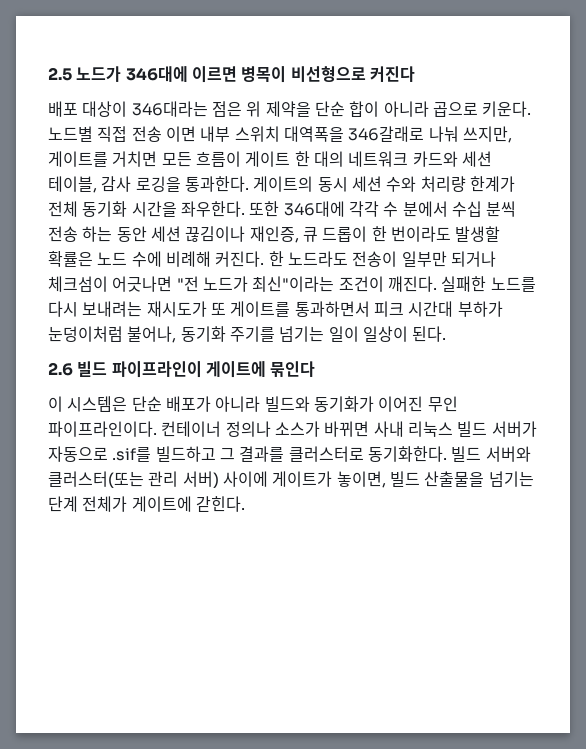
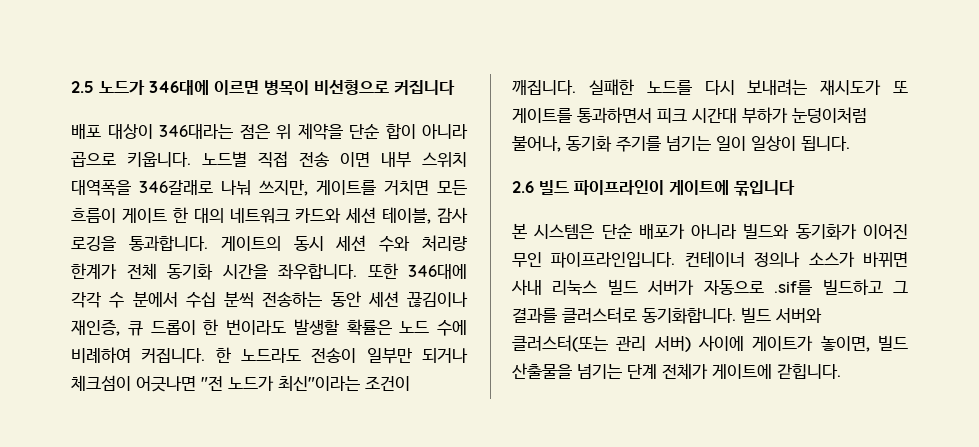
- 2.5 노드가 346대에 이르면 병목이 비선형으로 커진다
+ 2.5 노드가 346대에 이르면 병목이 비선형으로 커집니다
- 배포 대상이 346대라는 점은 위 제약을 단순 합이 아니라 곱으로 키운다.
+ 배포 대상이 346대라는 점은 위 제약을 단순 합이 아니라 곱으로 키웁니다.
- 노드별 직접 전송 이면 내부 스위치 대역폭을 346갈래로 나눠 쓰지만, 게이트를 거치면 모든 흐름이 게이트 한 대의 네트워크 카드와 세션 테이블, 감사 로깅을 통과한다.
+ 노드별 직접 전송 이면 내부 스위치 대역폭을 346갈래로 나눠 쓰지만, 게이트를 거치면 모든 흐름이 게이트 한 대의 네트워크 카드와 세션 테이블, 감사 로깅을 통과합니다.
- 게이트의 동시 세션 수와 처리량 한계가 전체 동기화 시간을 좌우한다.
+ 게이트의 동시 세션 수와 처리량 한계가 전체 동기화 시간을 좌우합니다.
- 또한 346대에 각각 수 분에서 수십 분씩 전송 하는 동안 세션 끊김이나 재인증, 큐 드롭이 한 번이라도 발생할 확률은 노드 수에 비례해 커진다.
+ 또한 346대에 각각 수 분에서 수십 분씩 전송하는 동안 세션 끊김이나 재인증, 큐 드롭이 한 번이라도 발생할 확률은 노드 수에 비례하여 커집니다.
- 한 노드라도 전송이 일부만 되거나 체크섬이 어긋나면 "전 노드가 최신"이라는 조건이 깨진다.
+ 한 노드라도 전송이 일부만 되거나 체크섬이 어긋나면 "전 노드가 최신"이라는 조건이 깨집니다.
- 실패한 노드를 다시 보내려는 재시도가 또 게이트를 통과하면서 피크 시간대 부하가 눈덩이처럼 불어나, 동기화 주기를 넘기는 일이 일상이 된다.
+ 실패한 노드를 다시 보내려는 재시도가 또 게이트를 통과하면서 피크 시간대 부하가 눈덩이처럼 불어나, 동기화 주기를 넘기는 일이 일상이 됩니다.
- 2.6 빌드 파이프라인이 게이트에 묶인다
- 이 시스템은 단순 배포가 아니라 빌드와 동기화가 이어진 무인 파이프라인이다.
+ 2.6 빌드 파이프라인이 게이트에 묶입니다
+ 본 시스템은 단순 배포가 아니라 빌드와 동기화가 이어진 무인 파이프라인입니다.
- 컨테이너 정의나 소스가 바뀌면 사내 리눅스 빌드 서버가 자동으로 .sif를 빌드하고 그 결과를 클러스터로 동기화한다.
+ 컨테이너 정의나 소스가 바뀌면 사내 리눅스 빌드 서버가 자동으로 .sif를 빌드하고 그 결과를 클러스터로 동기화합니다.
- 빌드 서버와 클러스터(또는 관리 서버) 사이에 게이트가 놓이면, 빌드 산출물을 넘기는 단계 전체가 게이트에 갇힌다.
+ 빌드 서버와 클러스터(또는 관리 서버) 사이에 게이트가 놓이면, 빌드 산출물을 넘기는 단계 전체가 게이트에 갇힙니다.

